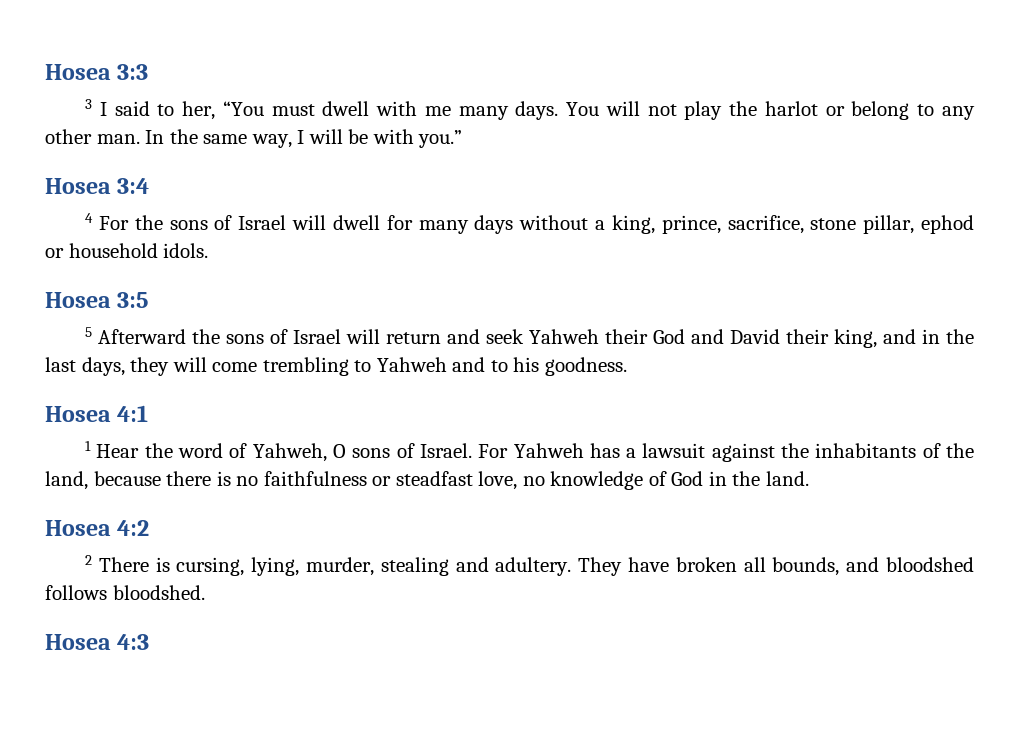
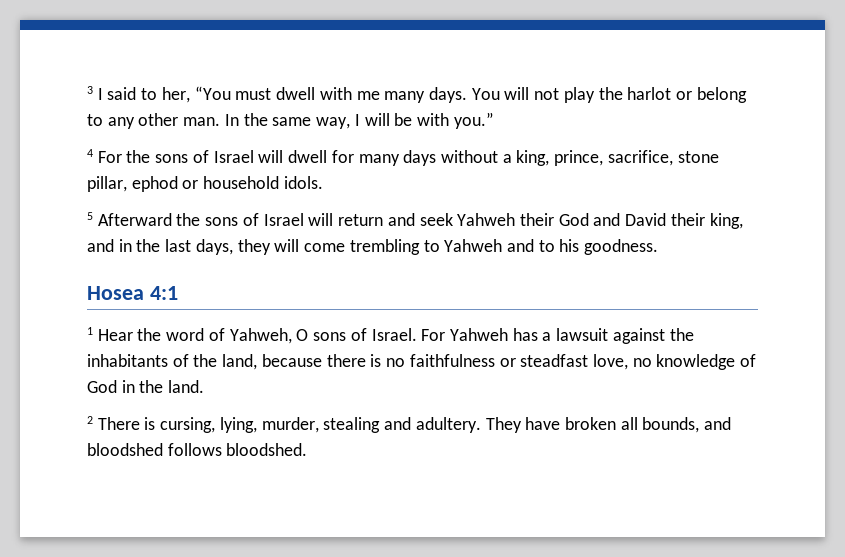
- Hosea 3:3
- Hosea 3:4
- Hosea 3:5
- Hosea 4:2
- Hosea 4:3

